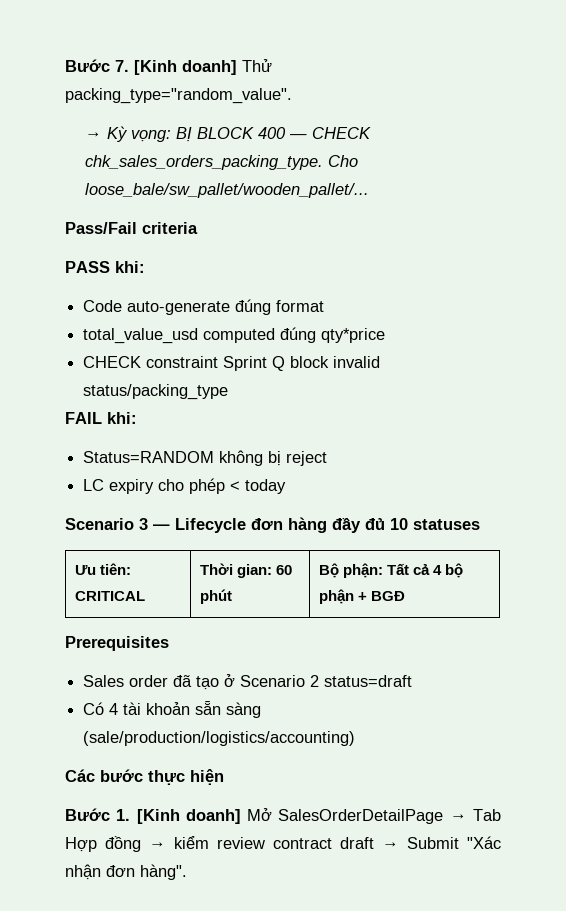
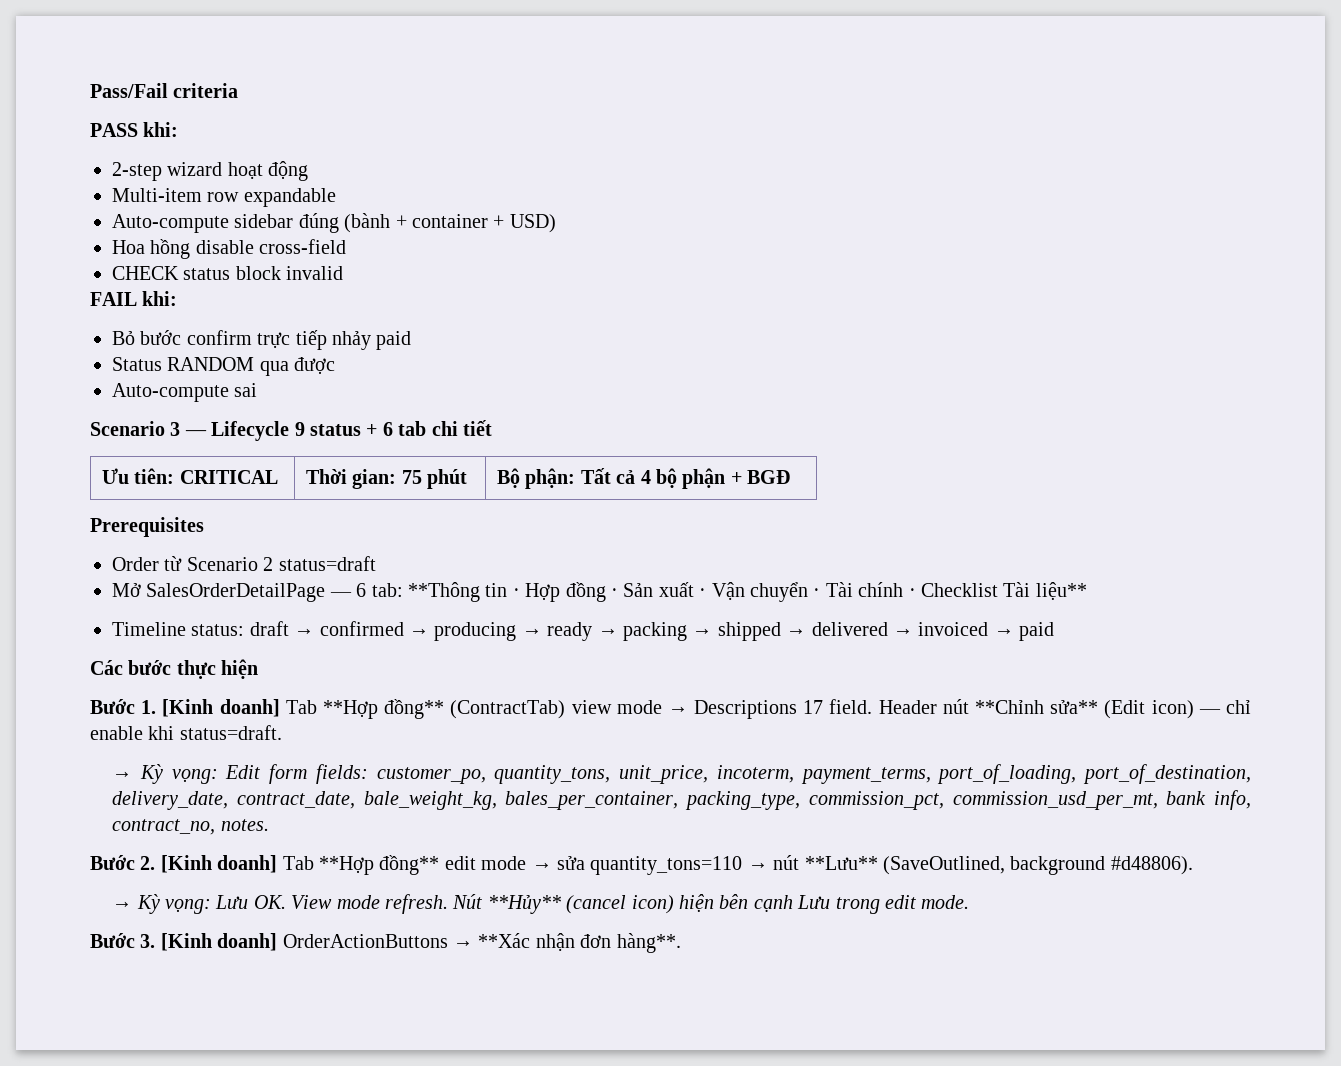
- Bước 7. [Kinh doanh] Thử packing_type="random_value".
- → Kỳ vọng: BỊ BLOCK 400 — CHECK chk_sales_orders_packing_type. Cho loose_bale/sw_pallet/wooden_pallet/...
  Pass/Fail criteria
  PASS khi:
- Code auto-generate đúng format
- total_value_usd computed đúng qty*price
- CHECK constraint Sprint Q block invalid status/packing_type
+ 2-step wizard hoạt động
+ Multi-item row expandable
+ Auto-compute sidebar đúng (bành + container + USD)
+ Hoa hồng disable cross-field
+ CHECK status block invalid
- Status=RANDOM không bị reject
- LC expiry cho phép < today
- Scenario 3 — Lifecycle đơn hàng đầy đủ 10 statuses
+ Bỏ bước confirm trực tiếp nhảy paid
+ Status RANDOM qua được
+ Auto-compute sai
+ Scenario 3 — Lifecycle 9 status + 6 tab chi tiết
- Ưu tiên: CRITICAL | Thời gian: 60 phút | Bộ phận: Tất cả 4 bộ phận + BGĐ
+ Ưu tiên: CRITICAL | Thời gian: 75 phút | Bộ phận: Tất cả 4 bộ phận + BGĐ
- Sales order đã tạo ở Scenario 2 status=draft
- Có 4 tài khoản sẵn sàng (sale/production/logistics/accounting)
+ Order từ Scenario 2 status=draft
+ Mở SalesOrderDetailPage — 6 tab: **Thông tin · Hợp đồng · Sản xuất · Vận chuyển · Tài chính · Checklist Tài liệu**
+ Timeline status: draft → confirmed → producing → ready → packing → shipped → delivered → invoiced → paid
- Bước 1. [Kinh doanh] Mở SalesOrderDetailPage → Tab Hợp đồng → kiểm review contract draft → Submit "Xác nhận đơn hàng".
+ Bước 1. [Kinh doanh] Tab **Hợp đồng** (ContractTab) view mode → Descriptions 17 field. Header nút **Chỉnh sửa** (Edit icon) — chỉ enable khi status=draft.
+ → Kỳ vọng: Edit form fields: customer_po, quantity_tons, unit_price, incoterm, payment_terms, port_of_loading, port_of_destination, delivery_date, contract_date, bale_weight_kg, bales_per_container, packing_type, commission_pct, commission_usd_per_mt, bank info, contract_no, notes.
+ Bước 2. [Kinh doanh] Tab **Hợp đồng** edit mode → sửa quantity_tons=110 → nút **Lưu** (SaveOutlined, background #d48806).
+ → Kỳ vọng: Lưu OK. View mode refresh. Nút **Hủy** (cancel icon) hiện bên cạnh Lưu trong edit mode.
+ Bước 3. [Kinh doanh] OrderActionButtons → **Xác nhận đơn hàng**.

